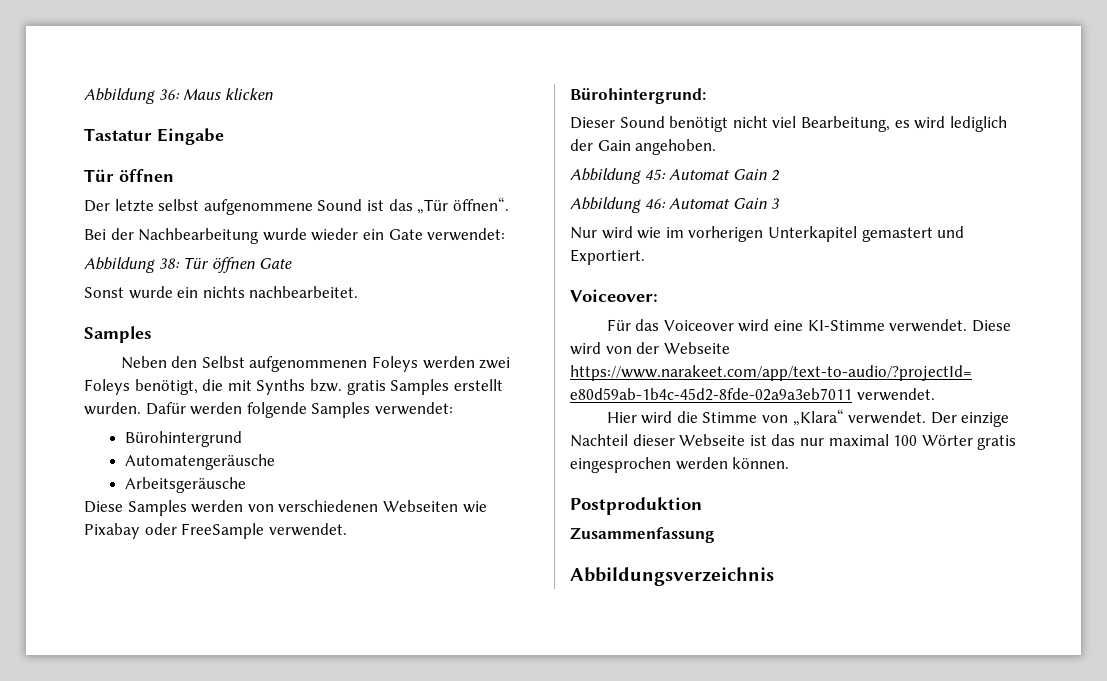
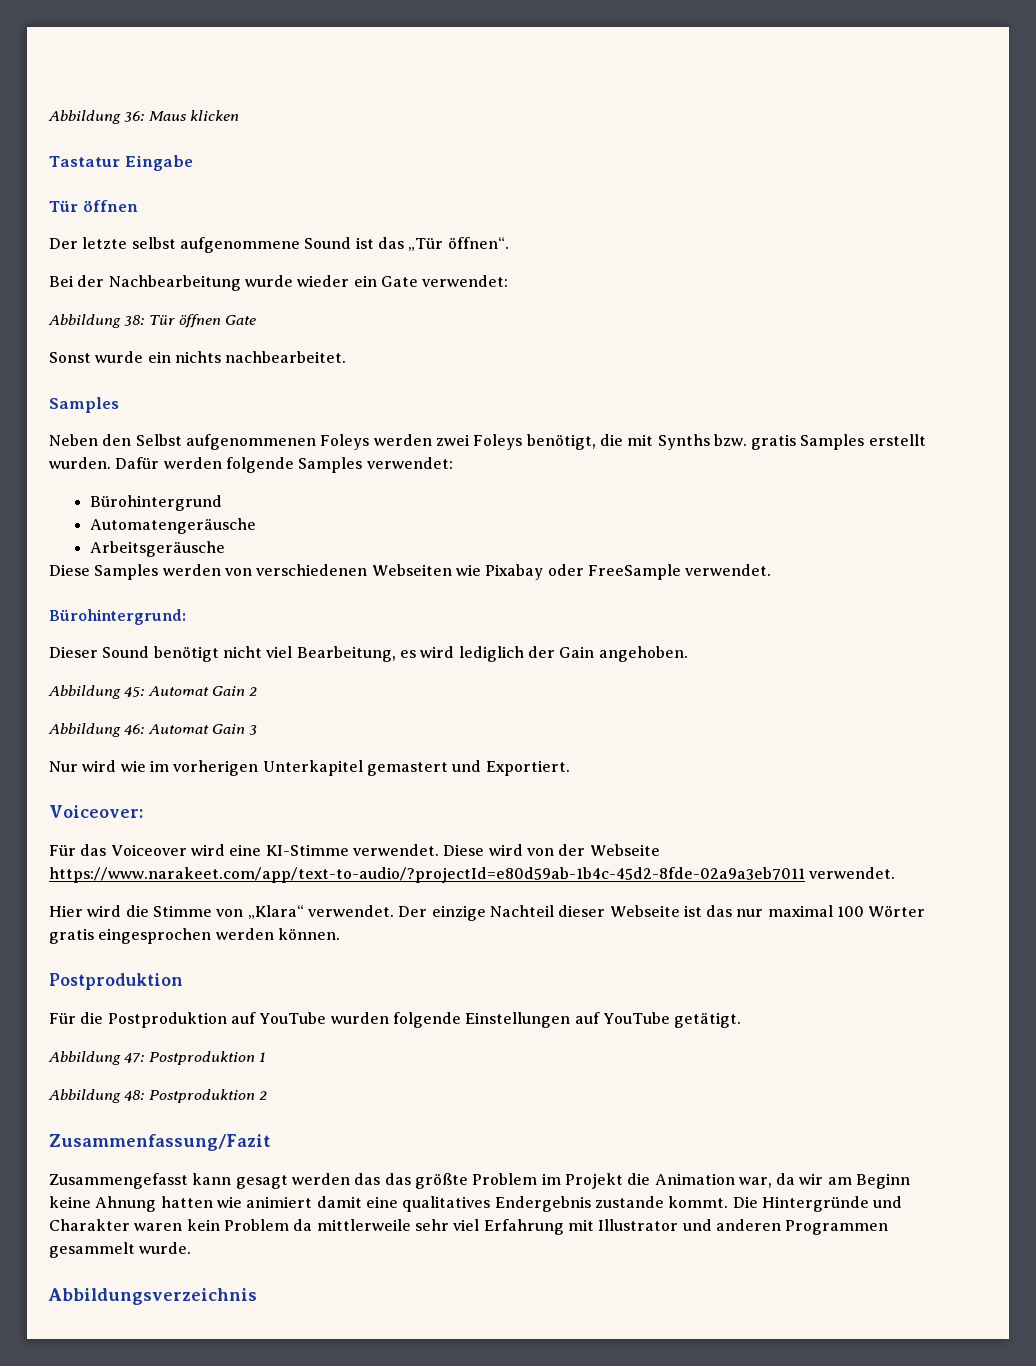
- Zusammenfassung
+ Für die Postproduktion auf YouTube wurden folgende Einstellungen auf YouTube getätigt.
+ Abbildung 47: Postproduktion 1
+ Abbildung 48: Postproduktion 2
+ Zusammenfassung/Fazit
+ Zusammengefasst kann gesagt werden das das größte Problem im Projekt die Animation war, da wir am Beginn keine Ahnung hatten wie animiert damit eine qualitatives Endergebnis zustande kommt. Die Hintergründe und Charakter waren kein Problem da mittlerweile sehr viel Erfahrung mit Illustrator und anderen Programmen gesammelt wurde.

